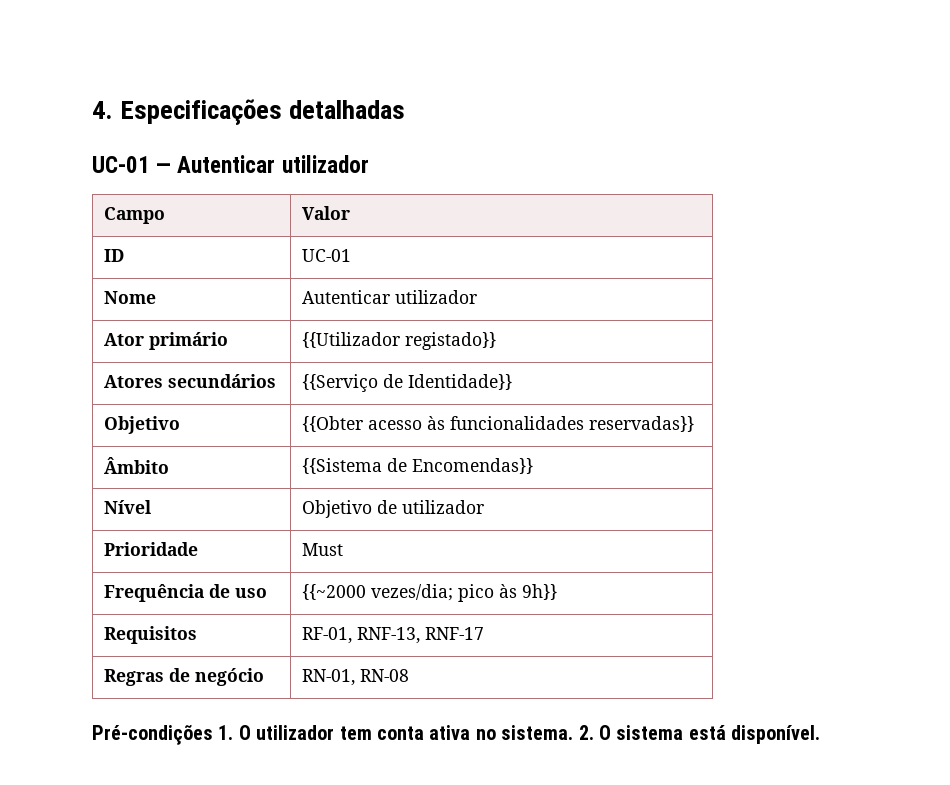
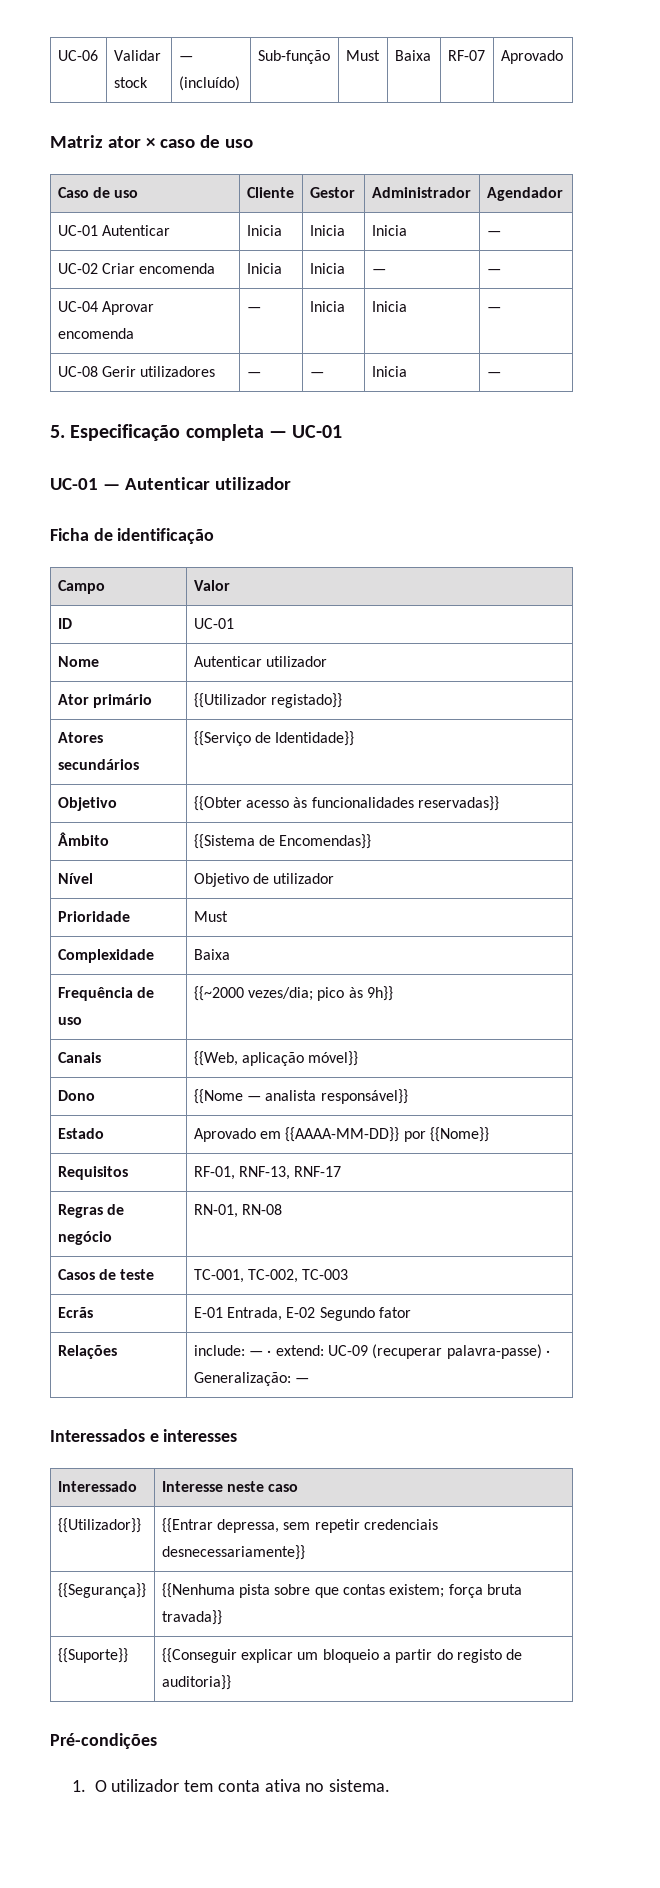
- 4. Especificações detalhadas
+ UC-06 | Validar stock | — (incluído) | Sub-função | Must | Baixa | RF-07 | Aprovado
+ Matriz ator × caso de uso
+ Caso de uso | Cliente | Gestor | Administrador | Agendador
+ UC-01 Autenticar | Inicia | Inicia | Inicia | —
+ UC-02 Criar encomenda | Inicia | Inicia | — | —
+ UC-04 Aprovar encomenda | — | Inicia | Inicia | —
+ UC-08 Gerir utilizadores | — | — | Inicia | —
+ 5. Especificação completa — UC-01
+ Ficha de identificação
+ Complexidade | Baixa
+ Canais | {{Web, aplicação móvel}}
+ Dono | {{Nome — analista responsável}}
+ Estado | Aprovado em {{AAAA-MM-DD}} por {{Nome}}
+ Casos de teste | TC-001, TC-002, TC-003
+ Ecrãs | E-01 Entrada, E-02 Segundo fator
+ Relações | include: — · extend: UC-09 (recuperar palavra-passe) · Generalização: —
+ Interessados e interesses
+ Interessado | Interesse neste caso
+ {{Utilizador}} | {{Entrar depressa, sem repetir credenciais desnecessariamente}}
+ {{Segurança}} | {{Nenhuma pista sobre que contas existem; força bruta travada}}
+ {{Suporte}} | {{Conseguir explicar um bloqueio a partir do registo de auditoria}}
- Pré-condições 1. O utilizador tem conta ativa no sistema. 2. O sistema está disponível.
+ Pré-condições
+ 1. O utilizador tem conta ativa no sistema.

